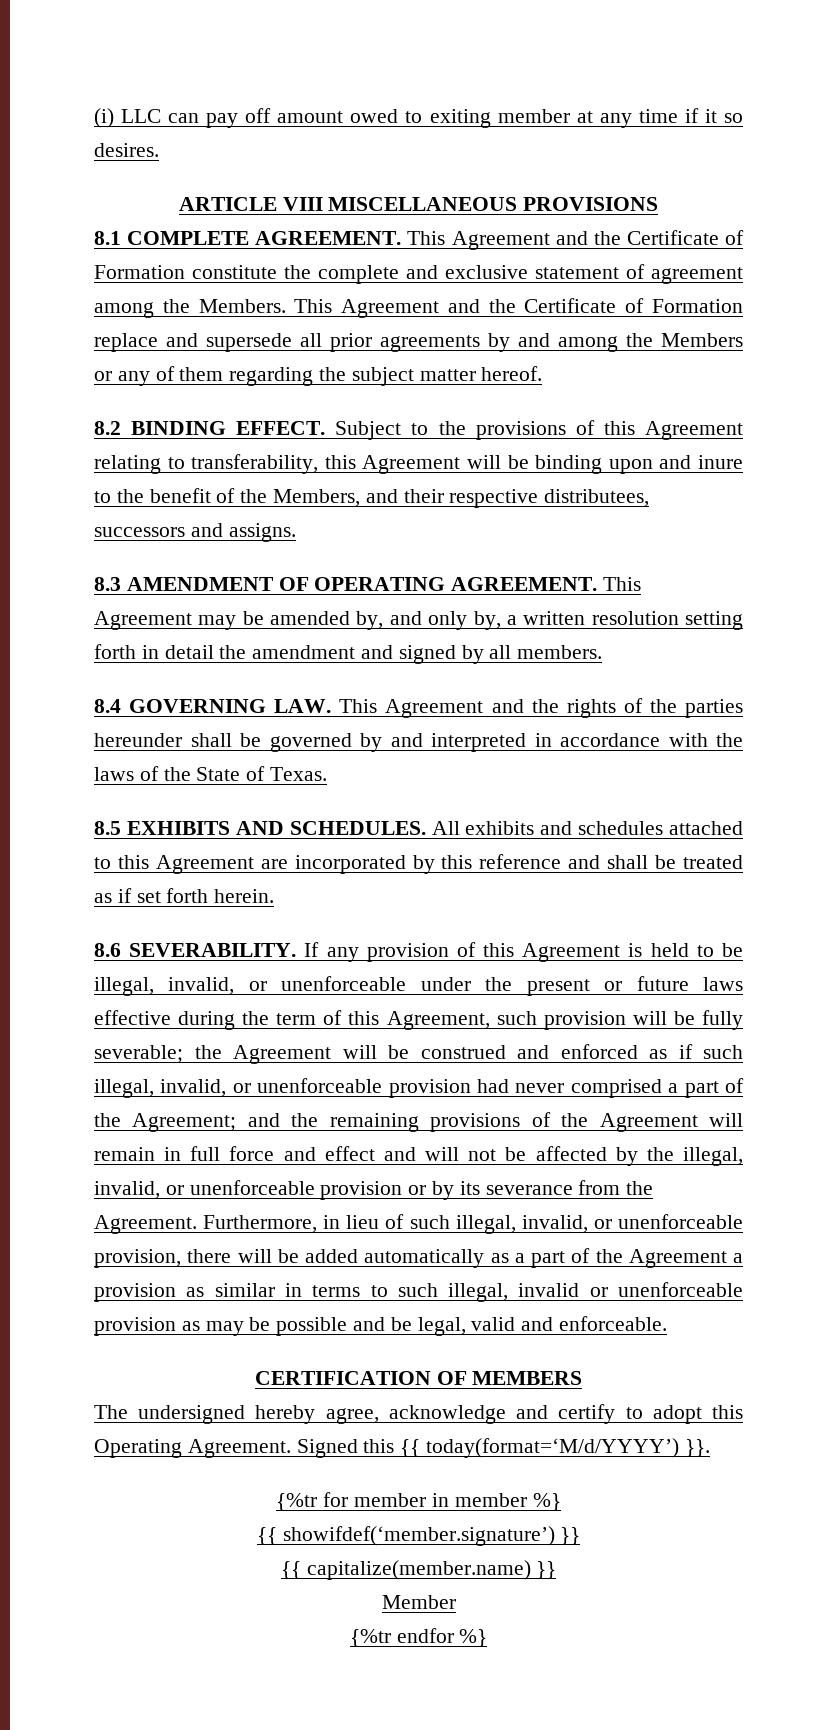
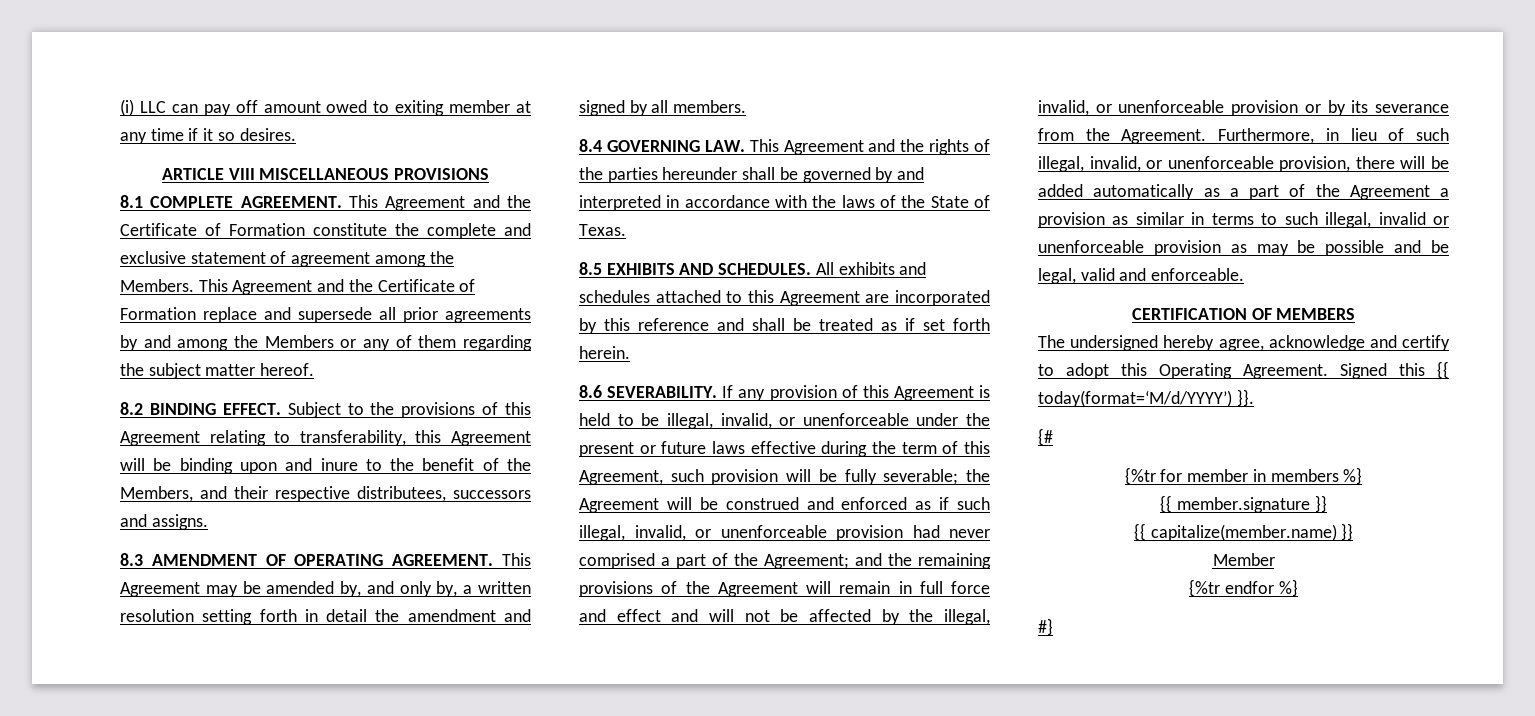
+ {#
- {%tr for member in member %}
+ {%tr for member in members %}
- {{ showifdef(‘member.signature’) }}
+ {{ member.signature }}
+ #}

